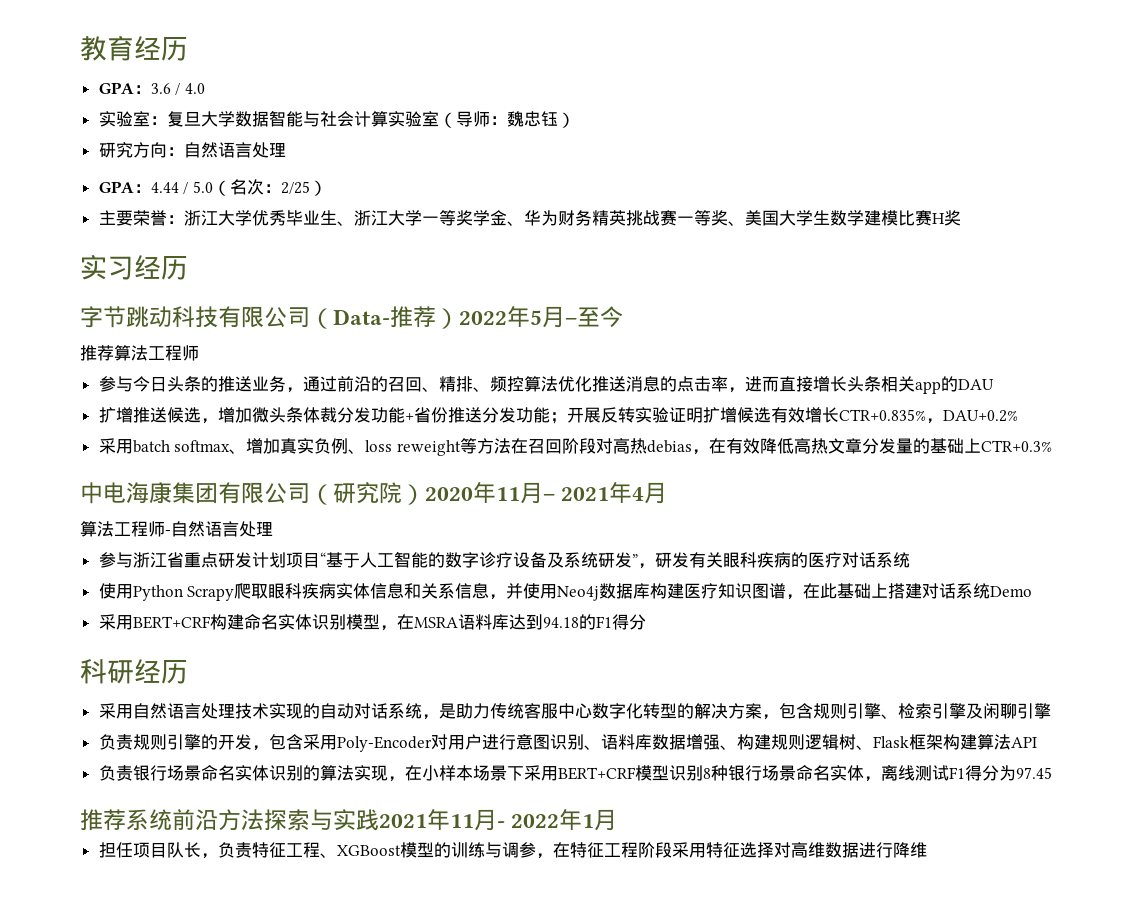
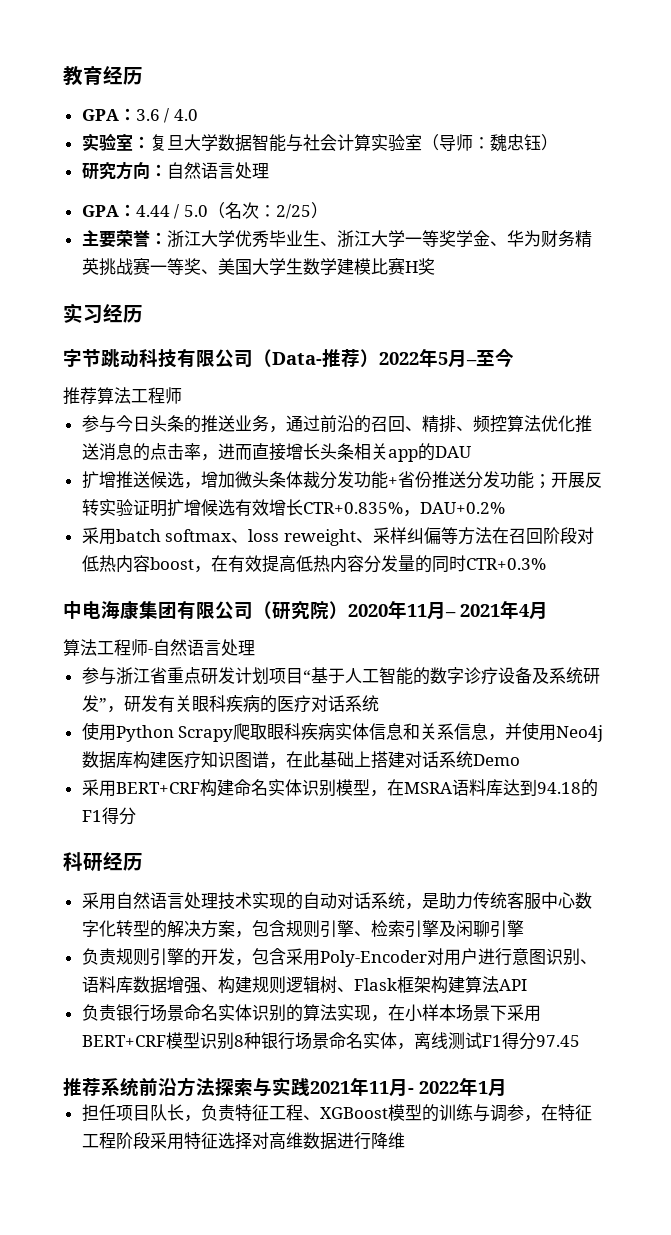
- 采用batch softmax、增加真实负例、loss reweight等方法在召回阶段对高热debias，在有效降低高热文章分发量的基础上CTR+0.3%
+ 采用batch softmax、loss reweight、采样纠偏等方法在召回阶段对低热内容boost，在有效提高低热内容分发量的同时CTR+0.3%
- 负责银行场景命名实体识别的算法实现，在小样本场景下采用BERT+CRF模型识别8种银行场景命名实体，离线测试F1得分为97.45
+ 负责银行场景命名实体识别的算法实现，在小样本场景下采用BERT+CRF模型识别8种银行场景命名实体，离线测试F1得分97.45

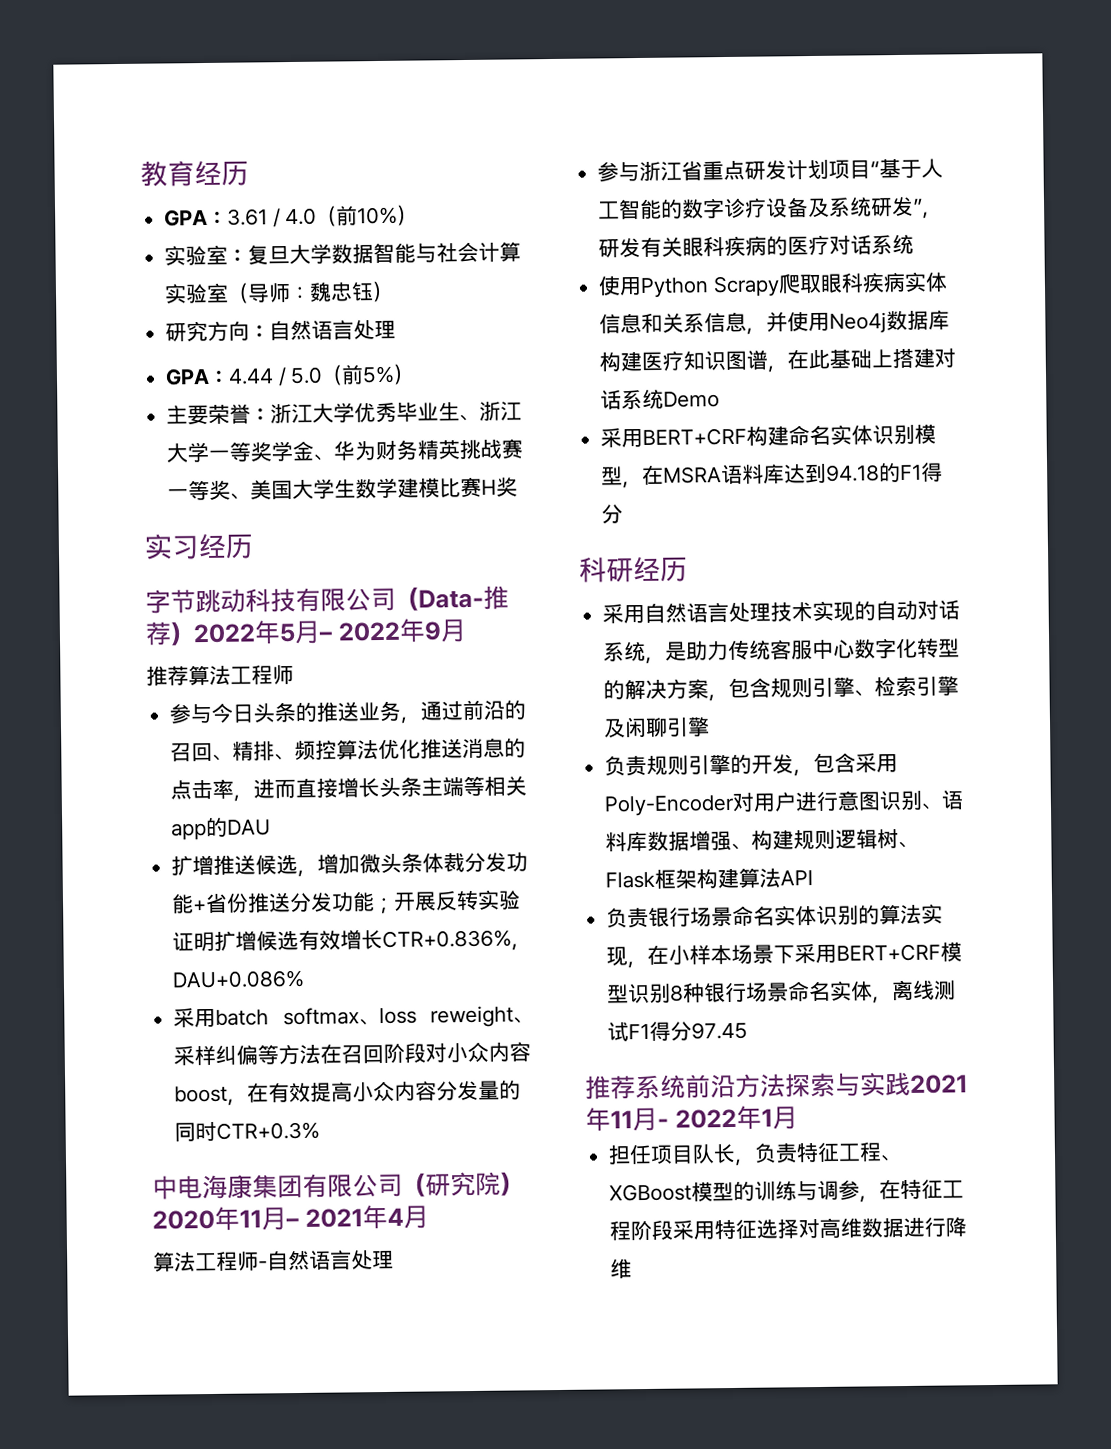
- GPA：3.6 / 4.0
+ GPA：3.61 / 4.0（前10%）
- GPA：4.44 / 5.0（名次：2/25）
+ GPA：4.44 / 5.0（前5%）
- 字节跳动科技有限公司（Data-推荐）2022年5月–至今
+ 字节跳动科技有限公司（Data-推荐）2022年5月– 2022年9月
- 参与今日头条的推送业务，通过前沿的召回、精排、频控算法优化推送消息的点击率，进而直接增长头条相关app的DAU
+ 参与今日头条的推送业务，通过前沿的召回、精排、频控算法优化推送消息的点击率，进而直接增长头条主端等相关app的DAU
- 扩增推送候选，增加微头条体裁分发功能+省份推送分发功能；开展反转实验证明扩增候选有效增长CTR+0.835%，DAU+0.2%
+ 扩增推送候选，增加微头条体裁分发功能+省份推送分发功能；开展反转实验证明扩增候选有效增长CTR+0.836%，DAU+0.086%
- 采用batch softmax、loss reweight、采样纠偏等方法在召回阶段对低热内容boost，在有效提高低热内容分发量的同时CTR+0.3%
+ 采用batch softmax、loss reweight、采样纠偏等方法在召回阶段对小众内容boost，在有效提高小众内容分发量的同时CTR+0.3%

